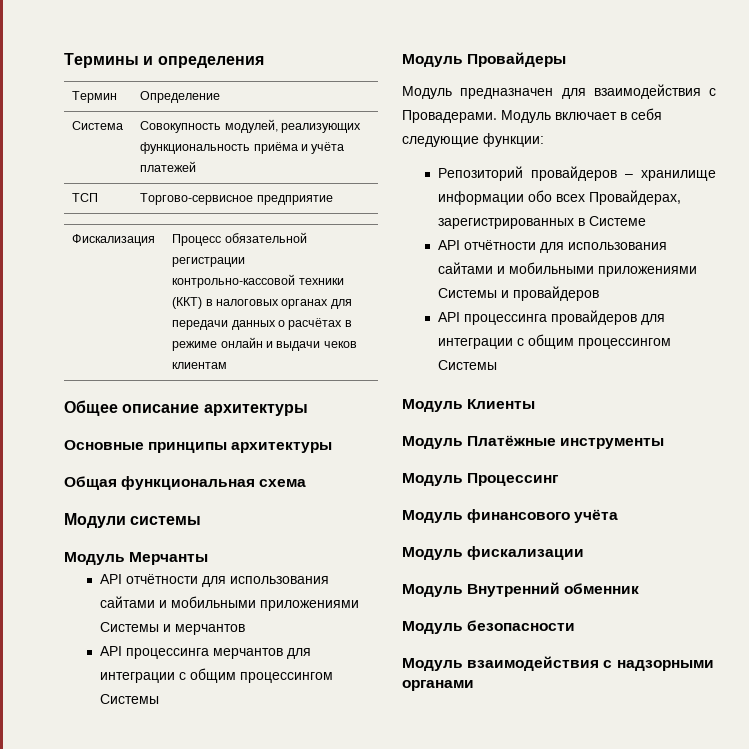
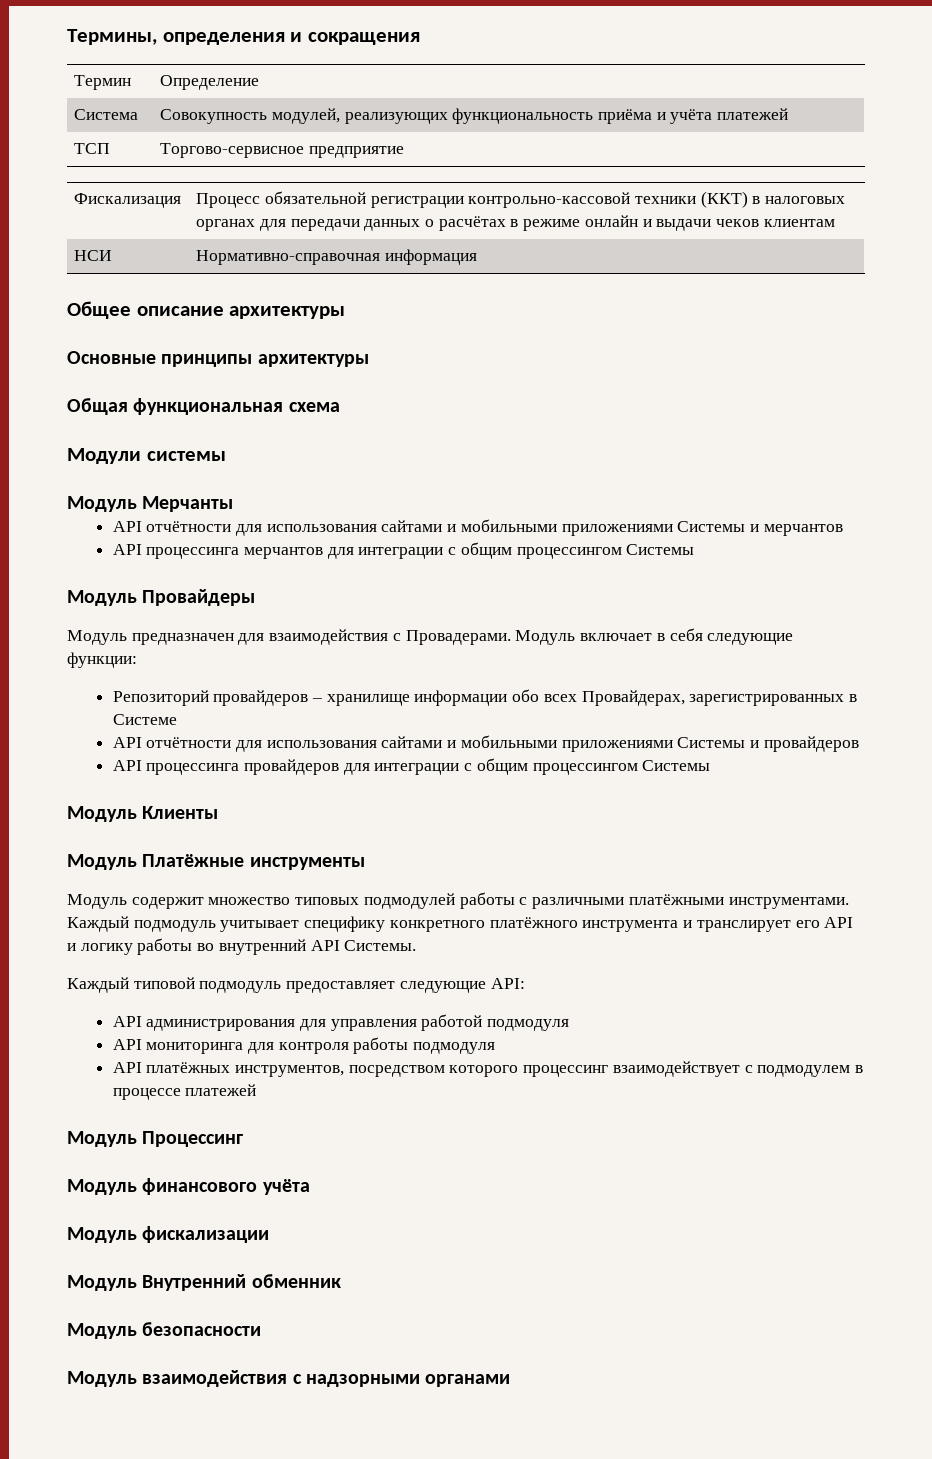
- Термины и определения
+ Термины, определения и сокращения
+ НСИ | Нормативно-справочная информация
+ Модуль содержит множество типовых подмодулей работы с различными платёжными инструментами. Каждый подмодуль учитывает специфику конкретного платёжного инструмента и транслирует его API и логику работы во внутренний API Системы.
+ Каждый типовой подмодуль предоставляет следующие API:
+ API администрирования для управления работой подмодуля
+ API мониторинга для контроля работы подмодуля
+ API платёжных инструментов, посредством которого процессинг взаимодействует с подмодулем в процессе платежей

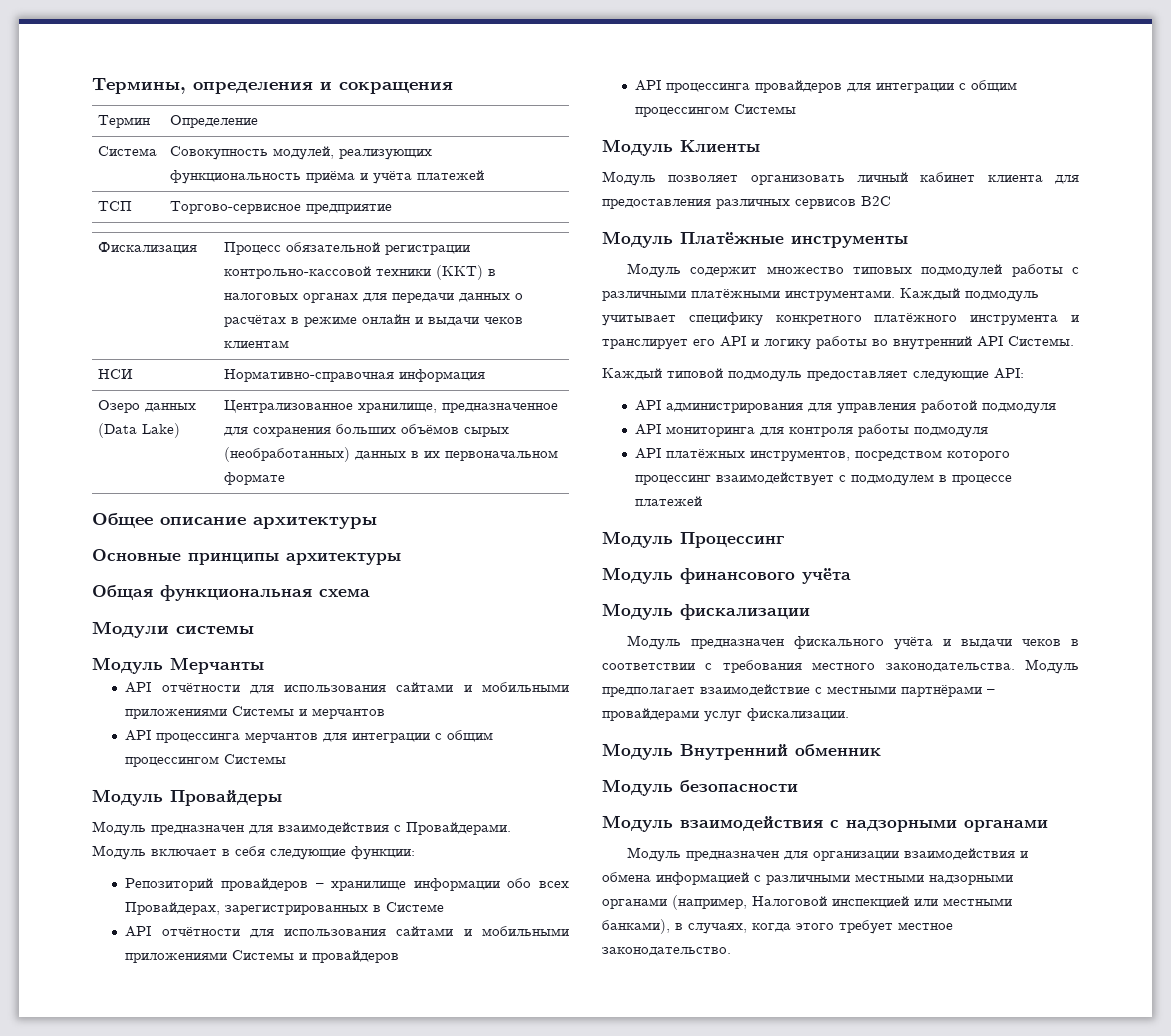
+ Озеро данных (Data Lake) | Централизованное хранилище, предназначенное для сохранения больших объёмов сырых (необработанных) данных в их первоначальном формате
- Модуль предназначен для взаимодействия с Провадерами.
+ Модуль предназначен для взаимодействия с Провайдерами.
+ Модуль позволяет организовать личный кабинет клиента для предоставления различных сервисов B2C
+ Модуль предназначен фискального учёта и выдачи чеков в соответствии с требования местного законодательства. Модуль предполагает взаимодействие с местными партнёрами – провайдерами услуг фискализации.
+ Модуль предназначен для организации взаимодействия и обмена информацией с различными местными надзорными органами (например, Налоговой инспекцией или местными банками), в случаях, когда этого требует местное законодательство.

